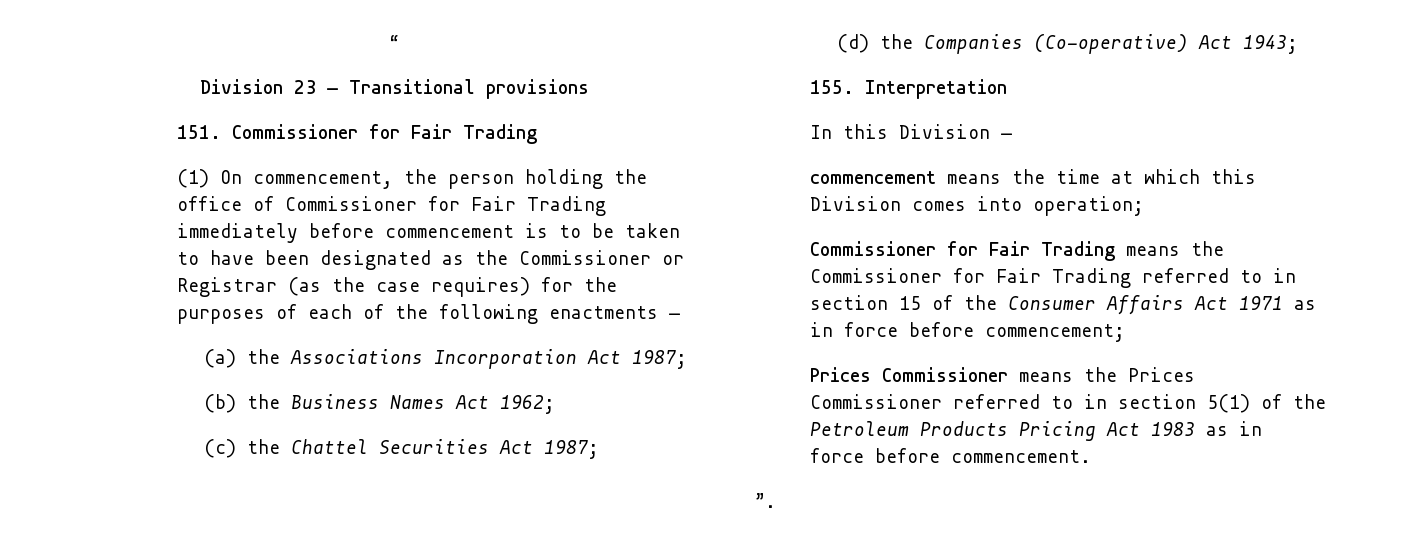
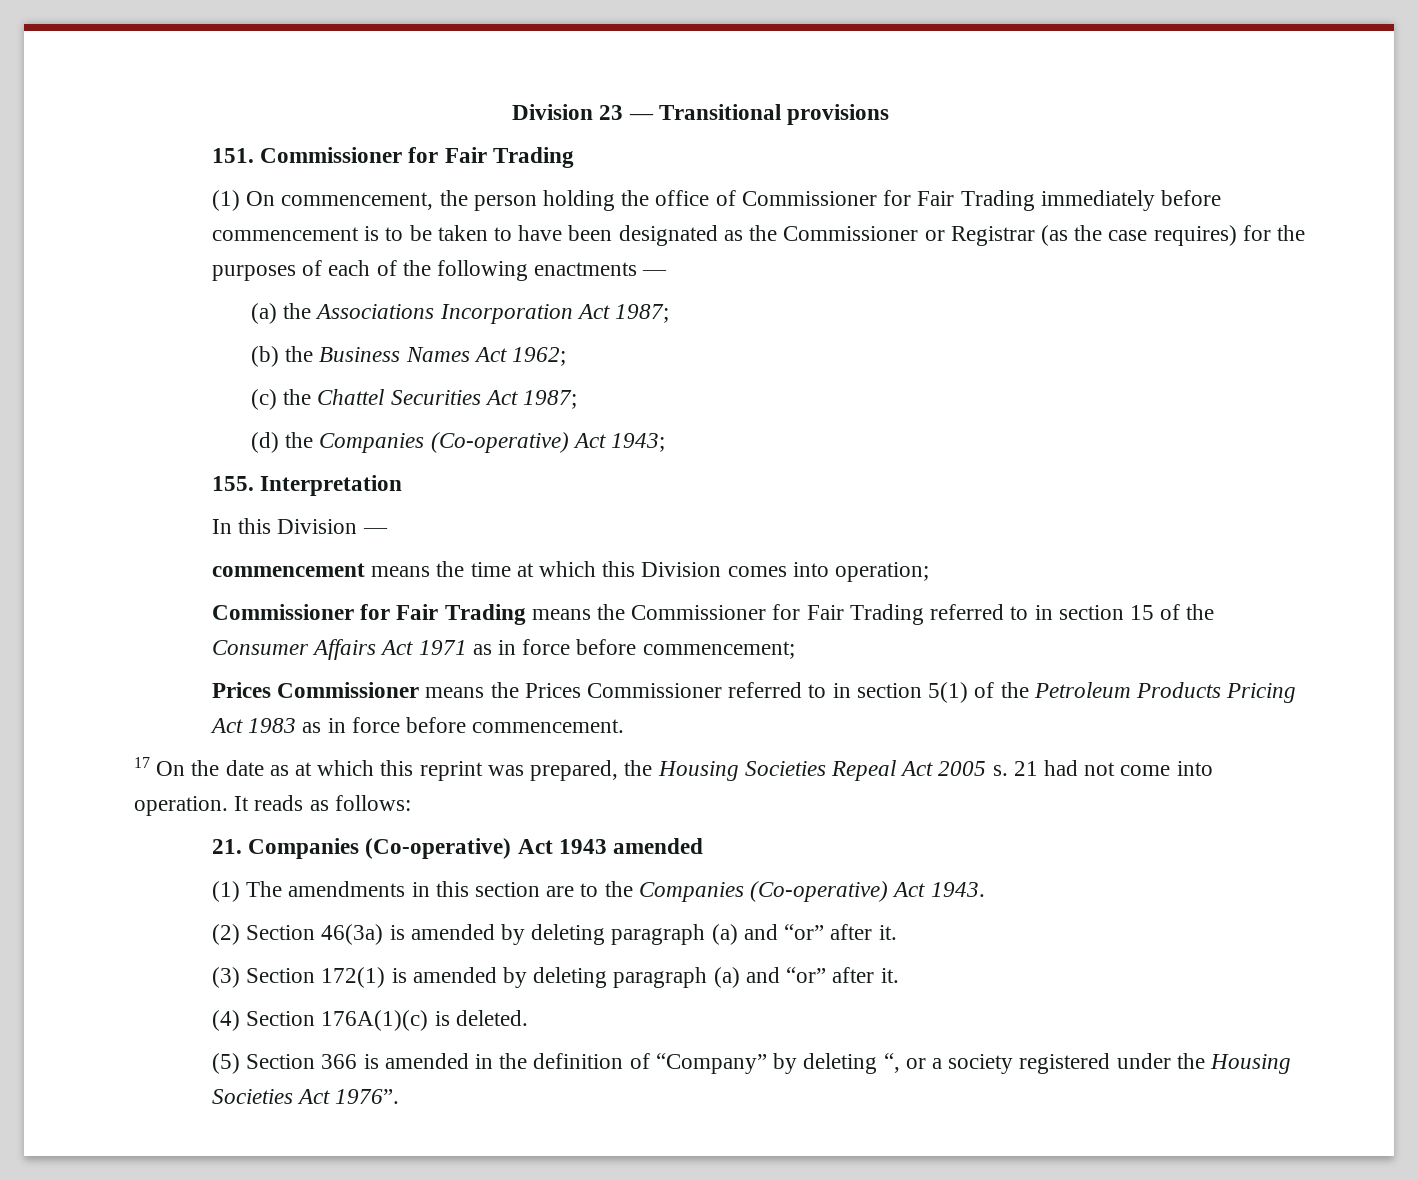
- “
- ”.
+ 17 On the date as at which this reprint was prepared, the Housing Societies Repeal Act 2005 s. 21 had not come into operation. It reads as follows:
+ 21. Companies (Co-operative) Act 1943 amended
+ (1) The amendments in this section are to the Companies (Co-operative) Act 1943.
+ (2) Section 46(3a) is amended by deleting paragraph (a) and “or” after it.
+ (3) Section 172(1) is amended by deleting paragraph (a) and “or” after it.
+ (4) Section 176A(1)(c) is deleted.
+ (5) Section 366 is amended in the definition of “Company” by deleting “, or a society registered under the Housing Societies Act 1976”.

